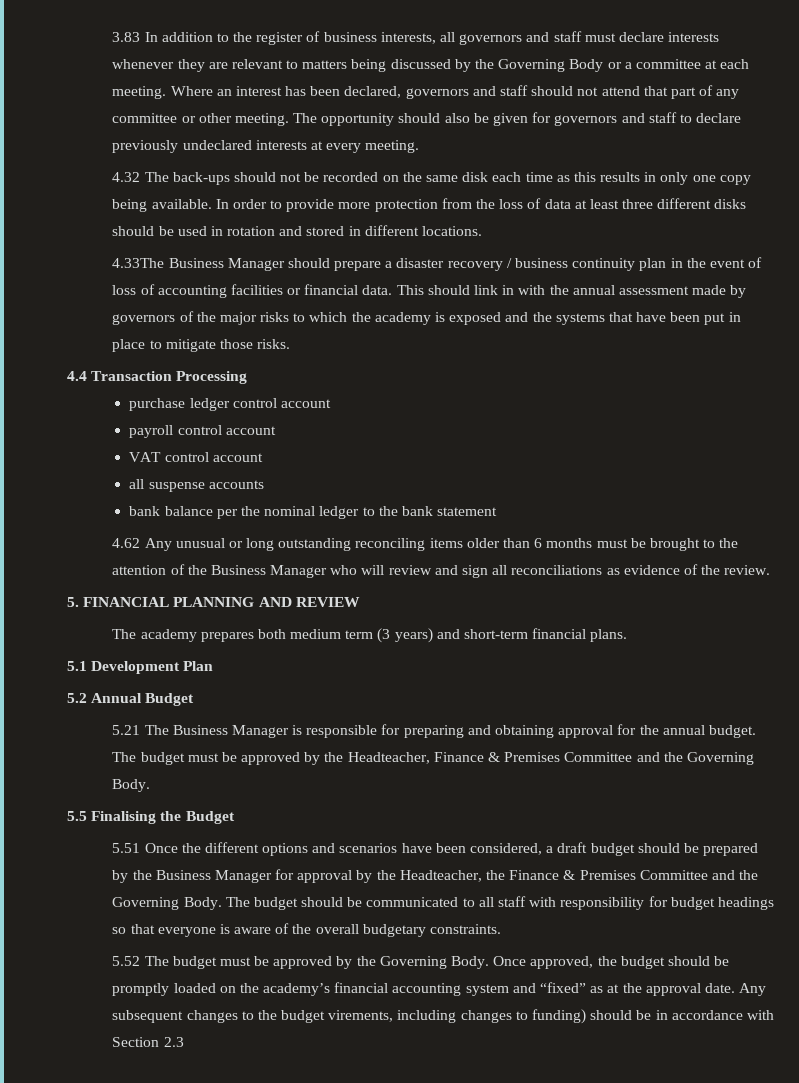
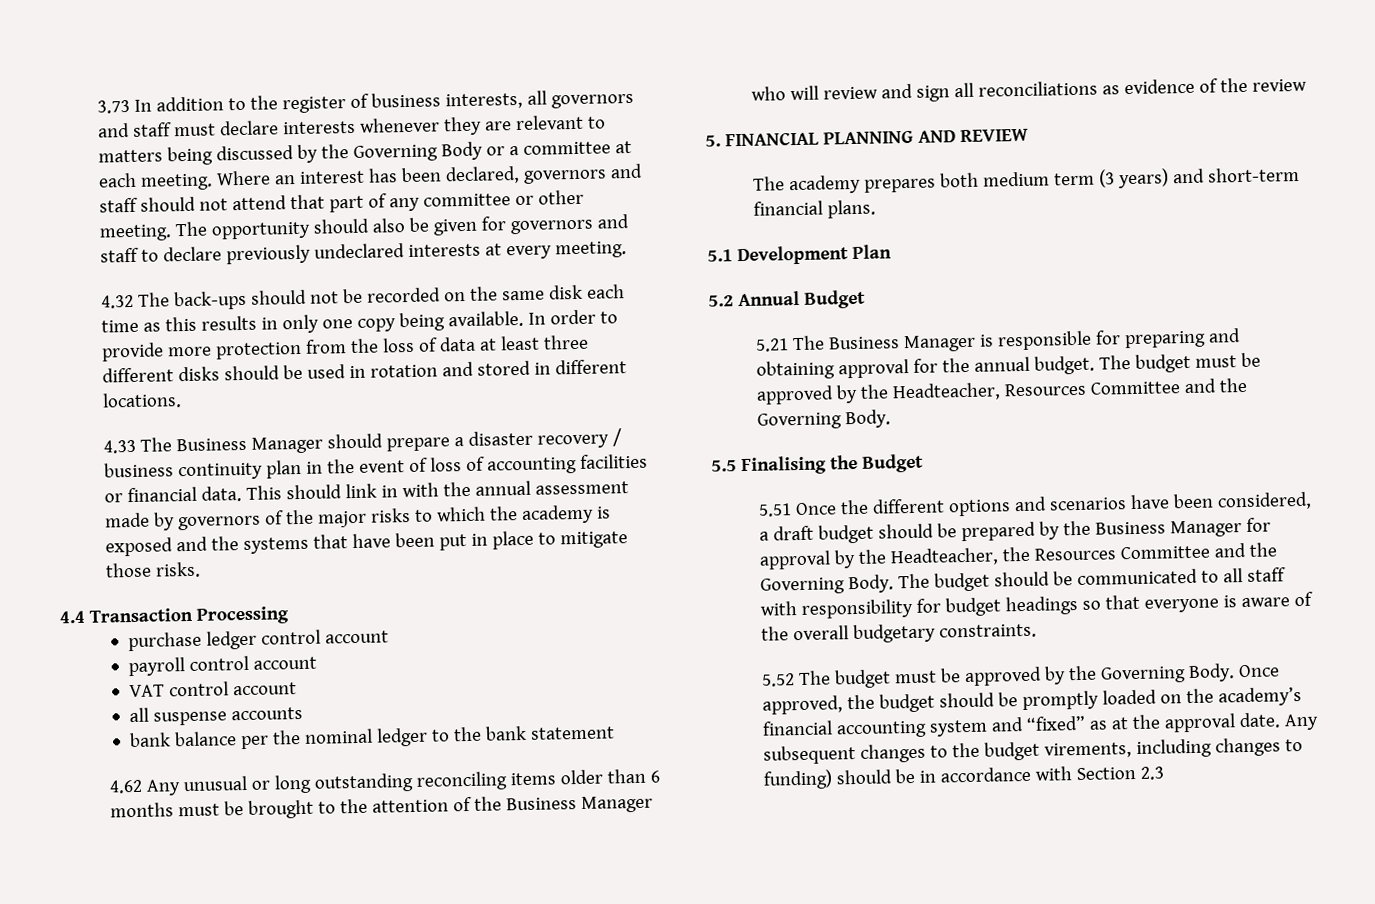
- 3.83 In addition to the register of business interests, all governors and staff must declare interests whenever they are relevant to matters being discussed by the Governing Body or a committee at each meeting.
+ 3.73 In addition to the register of business interests, all governors and staff must declare interests whenever they are relevant to matters being discussed by the Governing Body or a committee at each meeting.
- 4.33The Business Manager should prepare a disaster recovery / business continuity plan in the event of loss of accounting facilities or financial data.
+ 4.33 The Business Manager should prepare a disaster recovery / business continuity plan in the event of loss of accounting facilities or financial data.
- 4.62 Any unusual or long outstanding reconciling items older than 6 months must be brought to the attention of the Business Manager who will review and sign all reconciliations as evidence of the review.
+ 4.62 Any unusual or long outstanding reconciling items older than 6 months must be brought to the attention of the Business Manager who will review and sign all reconciliations as evidence of the review
- The budget must be approved by the Headteacher, Finance & Premises Committee and the Governing Body.
+ The budget must be approved by the Headteacher, Resources Committee and the Governing Body.
- 5.51 Once the different options and scenarios have been considered, a draft budget should be prepared by the Business Manager for approval by the Headteacher, the Finance & Premises Committee and the Governing Body.
+ 5.51 Once the different options and scenarios have been considered, a draft budget should be prepared by the Business Manager for approval by the Headteacher, the Resources Committee and the Governing Body.

